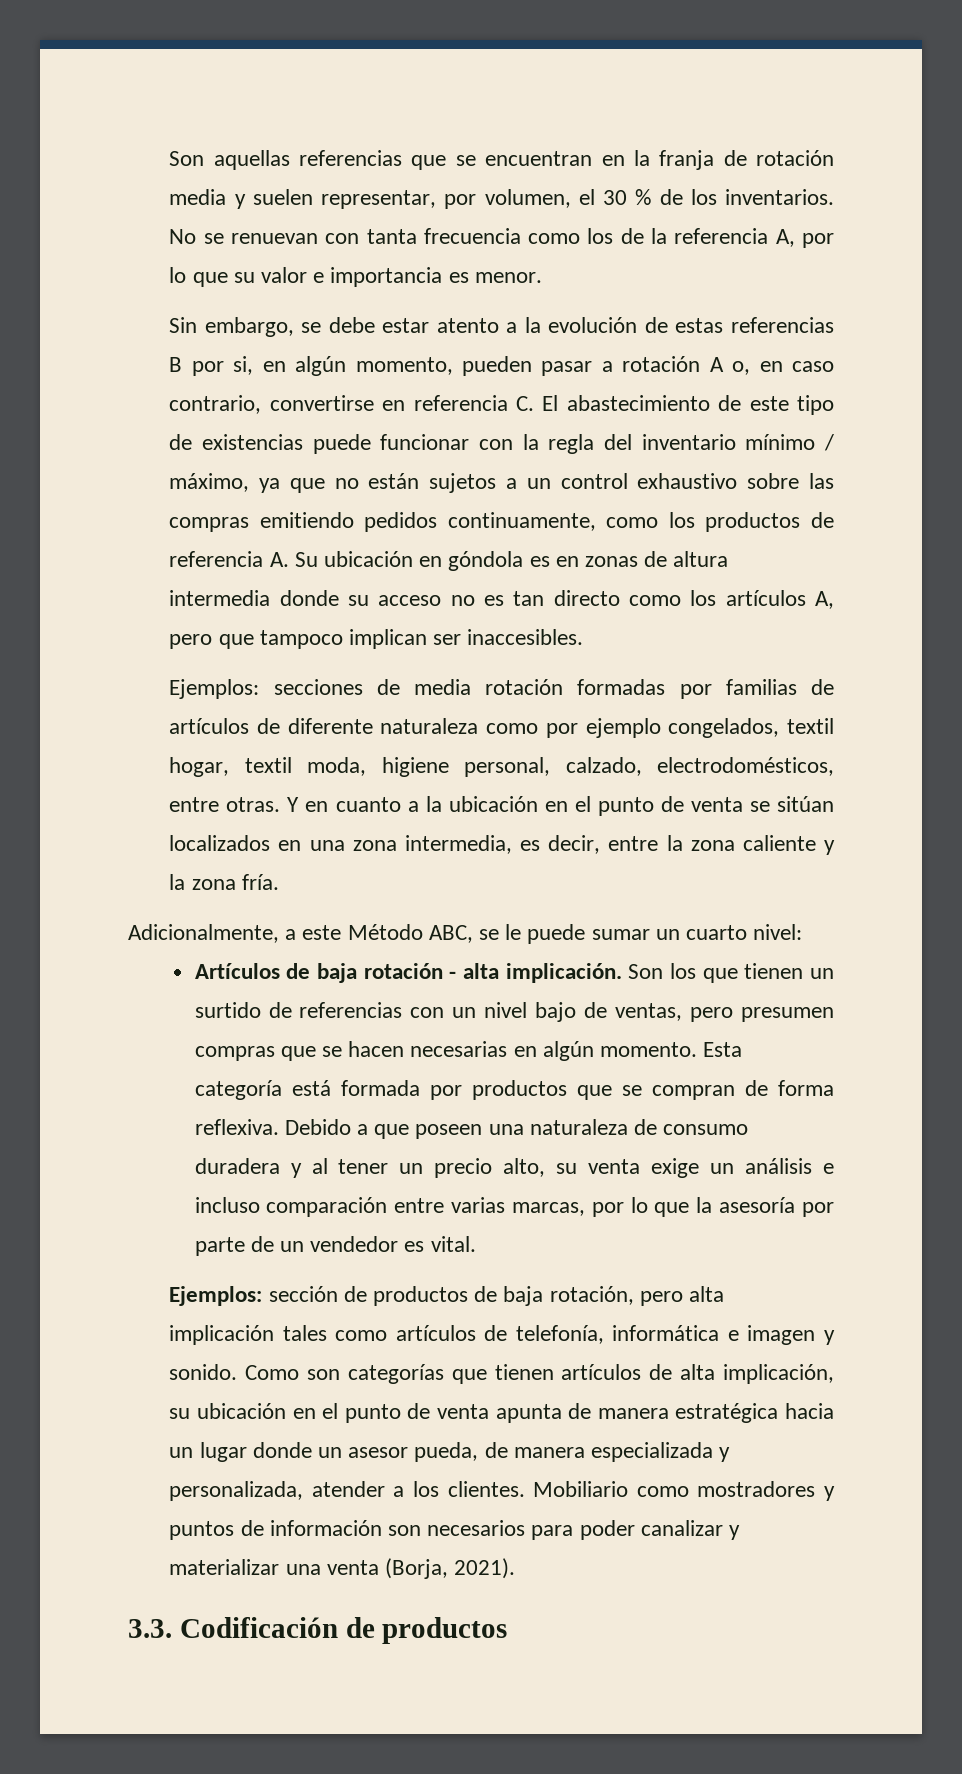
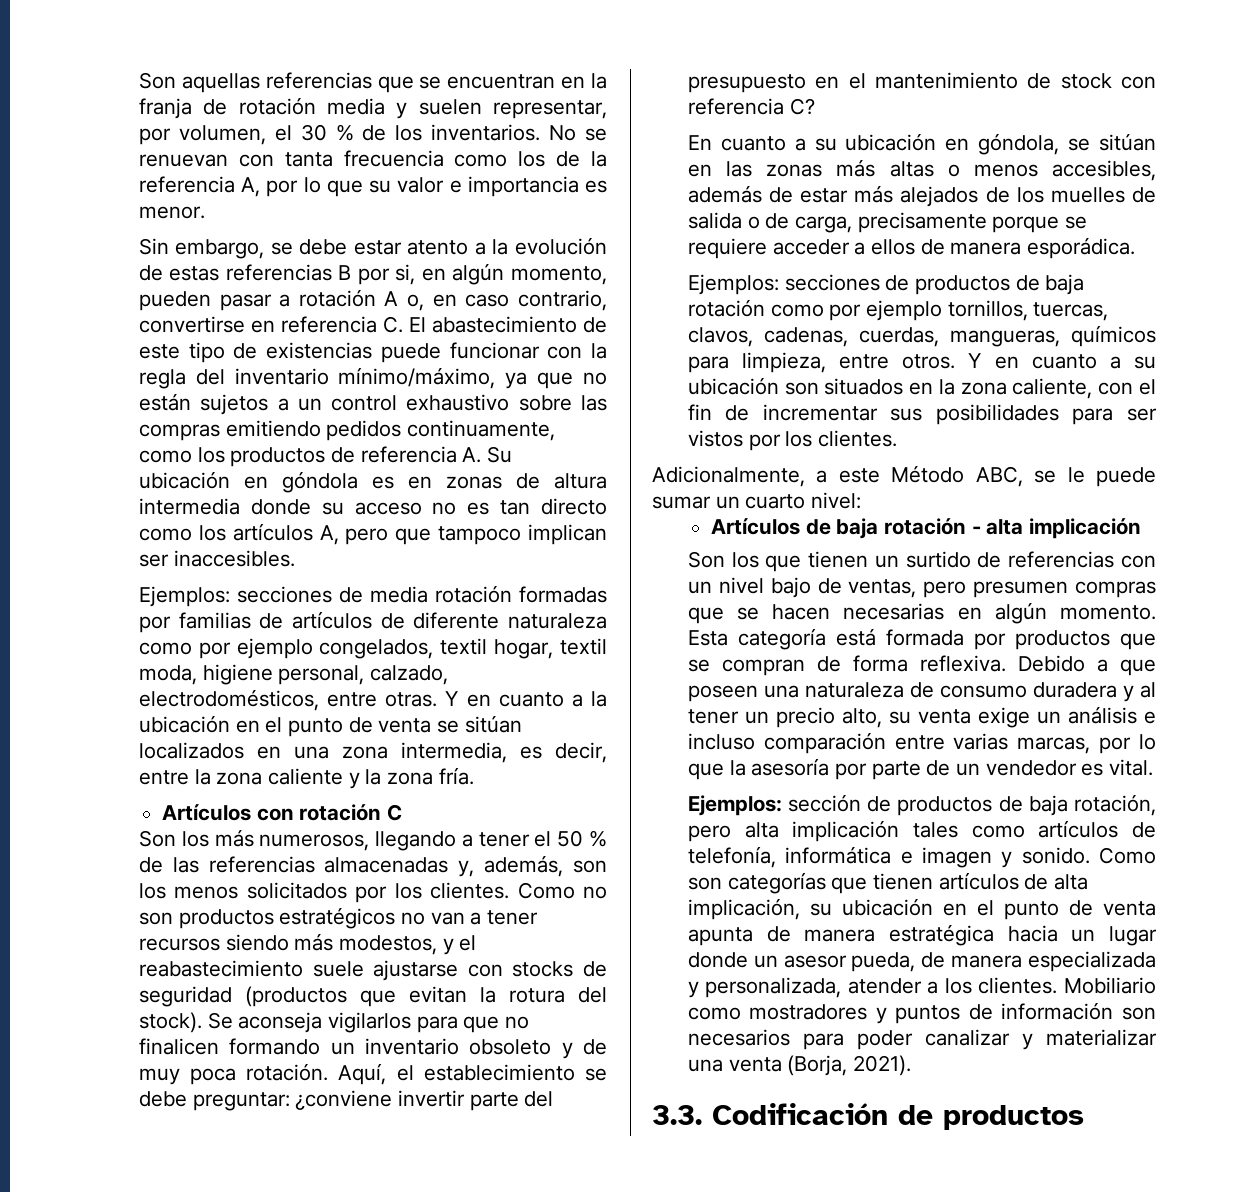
- Sin embargo, se debe estar atento a la evolución de estas referencias B por si, en algún momento, pueden pasar a rotación A o, en caso contrario, convertirse en referencia C. El abastecimiento de este tipo de existencias puede funcionar con la regla del inventario mínimo / máximo, ya que no están sujetos a un control exhaustivo sobre las compras emitiendo pedidos continuamente, como los productos de referencia A. Su ubicación en góndola es en zonas de altura intermedia donde su acceso no es tan directo como los artículos A, pero que tampoco implican ser inaccesibles.
+ Sin embargo, se debe estar atento a la evolución de estas referencias B por si, en algún momento, pueden pasar a rotación A o, en caso contrario, convertirse en referencia C. El abastecimiento de este tipo de existencias puede funcionar con la regla del inventario mínimo/máximo, ya que no están sujetos a un control exhaustivo sobre las compras emitiendo pedidos continuamente, como los productos de referencia A. Su ubicación en góndola es en zonas de altura intermedia donde su acceso no es tan directo como los artículos A, pero que tampoco implican ser inaccesibles.
+ Artículos con rotación C
+ Son los más numerosos, llegando a tener el 50 % de las referencias almacenadas y, además, son los menos solicitados por los clientes. Como no son productos estratégicos no van a tener recursos siendo más modestos, y el reabastecimiento suele ajustarse con stocks de seguridad (productos que evitan la rotura del stock). Se aconseja vigilarlos para que no finalicen formando un inventario obsoleto y de muy poca rotación. Aquí, el establecimiento se debe preguntar: ¿conviene invertir parte del presupuesto en el mantenimiento de stock con referencia C?
+ En cuanto a su ubicación en góndola, se sitúan en las zonas más altas o menos accesibles, además de estar más alejados de los muelles de salida o de carga, precisamente porque se requiere acceder a ellos de manera esporádica.
+ Ejemplos: secciones de productos de baja rotación como por ejemplo tornillos, tuercas, clavos, cadenas, cuerdas, mangueras, químicos para limpieza, entre otros. Y en cuanto a su ubicación son situados en la zona caliente, con el fin de incrementar sus posibilidades para ser vistos por los clientes.
- Artículos de baja rotación - alta implicación. Son los que tienen un surtido de referencias con un nivel bajo de ventas, pero presumen compras que se hacen necesarias en algún momento.
+ Artículos de baja rotación - alta implicación
+ Son los que tienen un surtido de referencias con un nivel bajo de ventas, pero presumen compras que se hacen necesarias en algún momento.

